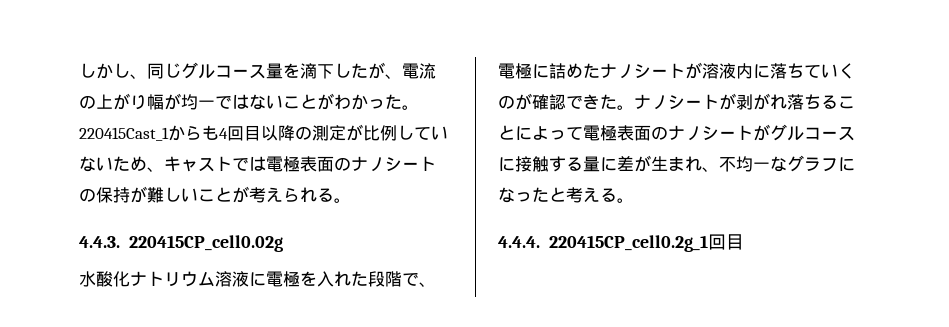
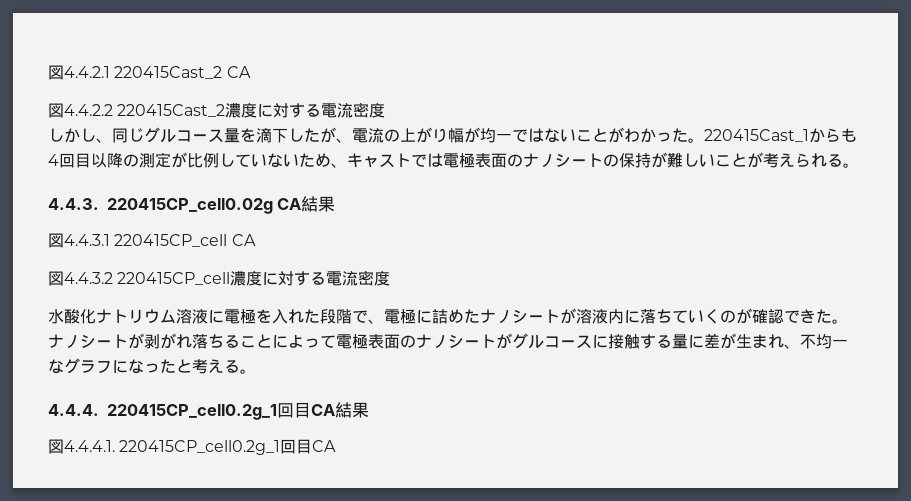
+ 図4.4.2.1 220415Cast_2 CA
+ 図4.4.2.2 220415Cast_2濃度に対する電流密度
- 4.4.3. 220415CP_cell0.02g
+ 4.4.3. 220415CP_cell0.02g CA結果
+ 図4.4.3.1 220415CP_cell CA
+ 図4.4.3.2 220415CP_cell濃度に対する電流密度
- 4.4.4. 220415CP_cell0.2g_1回目
+ 4.4.4. 220415CP_cell0.2g_1回目CA結果
+ 図4.4.4.1. 220415CP_cell0.2g_1回目CA

